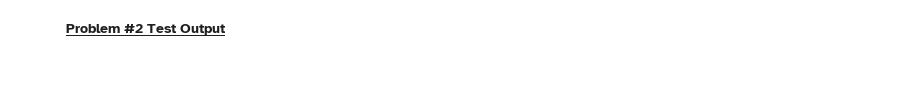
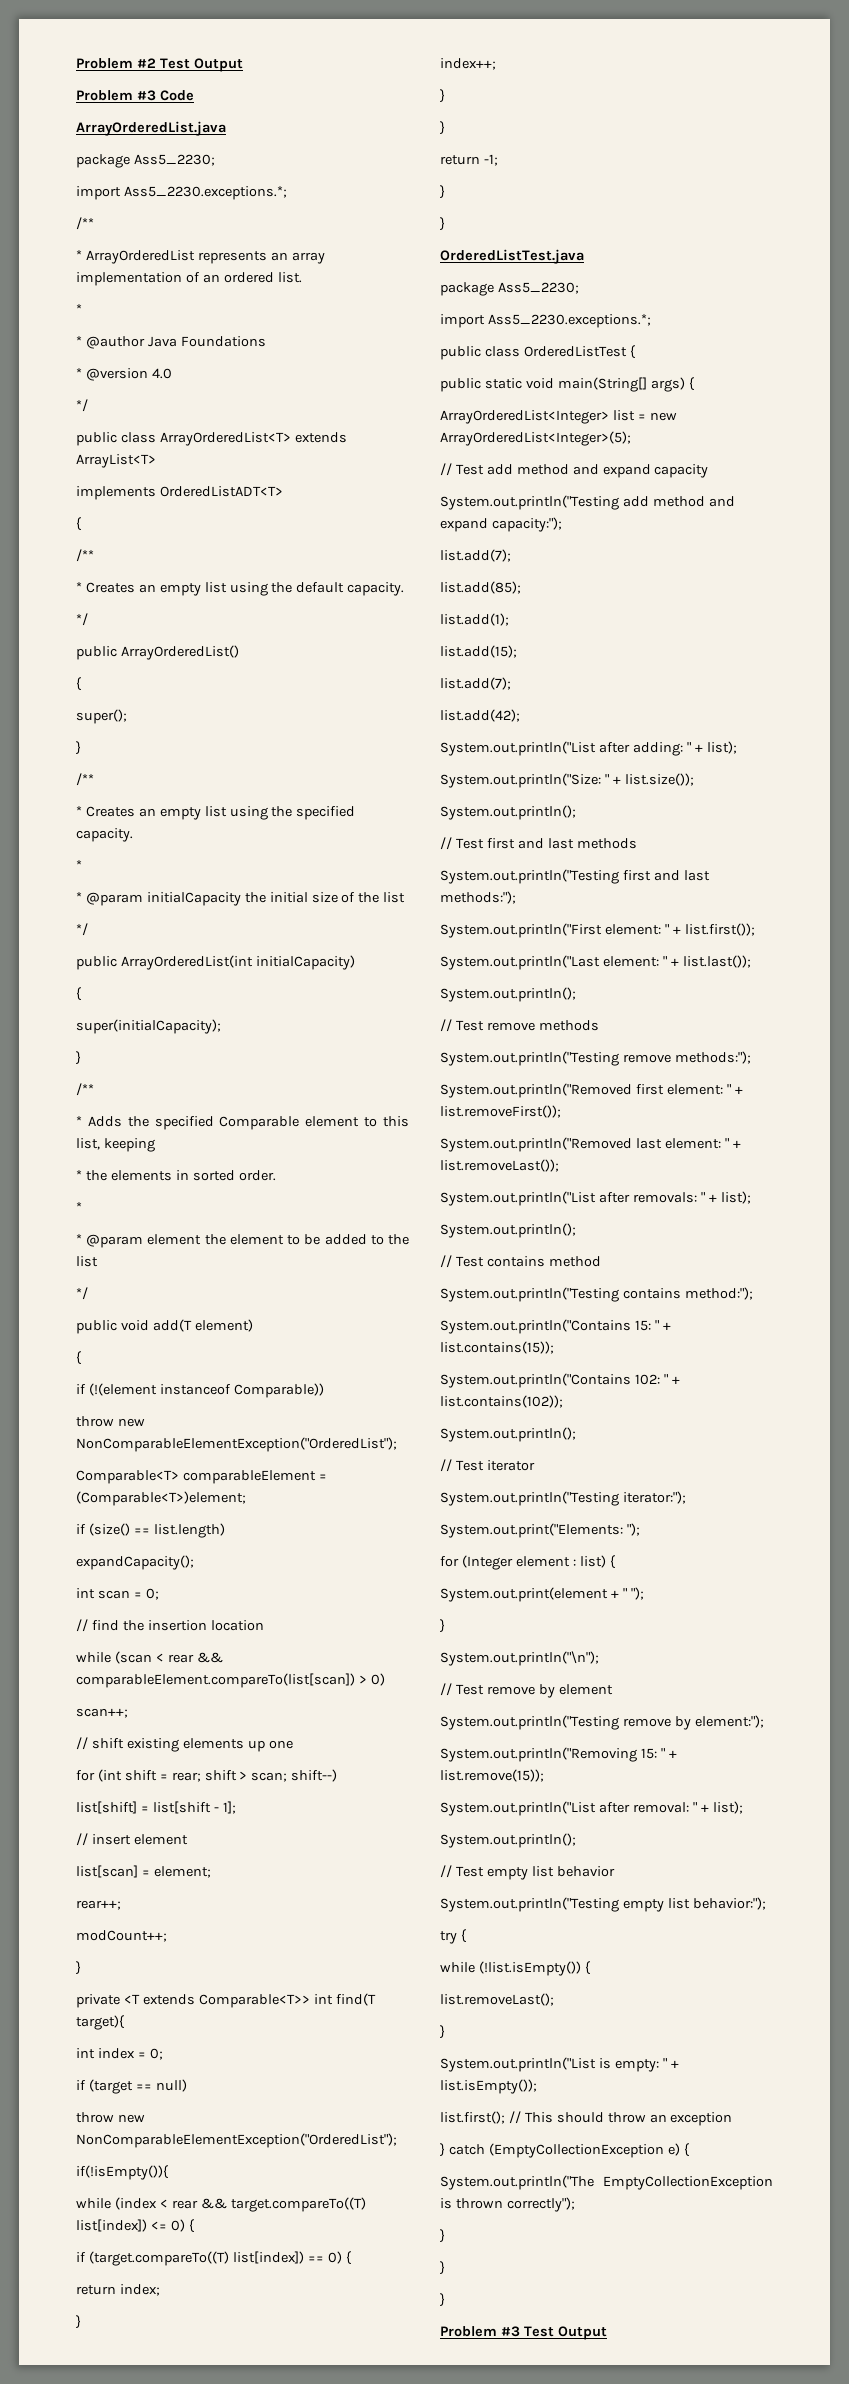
+ Problem #3 Code
+ ArrayOrderedList.java
+ package Ass5_2230;
+ import Ass5_2230.exceptions.*;
+ /**
+ * ArrayOrderedList represents an array implementation of an ordered list.
+ *
+ * @author Java Foundations
+ * @version 4.0
+ */
+ public class ArrayOrderedList<T> extends ArrayList<T>
+ implements OrderedListADT<T>
+ {
+ /**
+ * Creates an empty list using the default capacity.
+ */
+ public ArrayOrderedList()
+ {
+ super();
+ }
+ /**
+ * Creates an empty list using the specified capacity.
+ *
+ * @param initialCapacity the initial size of the list
+ */
+ public ArrayOrderedList(int initialCapacity)
+ {
+ super(initialCapacity);
+ }
+ /**
+ * Adds the specified Comparable element to this list, keeping
+ * the elements in sorted order.
+ *
+ * @param element the element to be added to the list
+ */
+ public void add(T element)
+ {
+ if (!(element instanceof Comparable))
+ throw new NonComparableElementException("OrderedList");
+ Comparable<T> comparableElement = (Comparable<T>)element;
+ if (size() == list.length)
+ expandCapacity();
+ int scan = 0;
+ // find the insertion location
+ while (scan < rear && comparableElement.compareTo(list[scan]) > 0)
+ scan++;
+ // shift existing elements up one
+ for (int shift = rear; shift > scan; shift--)
+ list[shift] = list[shift - 1];
+ // insert element
+ list[scan] = element;
+ rear++;
+ modCount++;
+ }
+ private <T extends Comparable<T>> int find(T target){
+ int index = 0;
+ if (target == null)
+ throw new NonComparableElementException("OrderedList");
+ if(!isEmpty()){
+ while (index < rear && target.compareTo((T) list[index]) <= 0) {
+ if (target.compareTo((T) list[index]) == 0) {
+ return index;
+ }
+ index++;
+ }
+ }
+ return -1;
+ }
+ }
+ OrderedListTest.java
+ package Ass5_2230;
+ import Ass5_2230.exceptions.*;
+ public class OrderedListTest {
+ public static void main(String[] args) {
+ ArrayOrderedList<Integer> list = new ArrayOrderedList<Integer>(5);
+ // Test add method and expand capacity
+ System.out.println("Testing add method and expand capacity:");
+ list.add(7);
+ list.add(85);
+ list.add(1);
+ list.add(15);
+ list.add(7);
+ list.add(42);
+ System.out.println("List after adding: " + list);
+ System.out.println("Size: " + list.size());
+ System.out.println();
+ // Test first and last methods
+ System.out.println("Testing first and last methods:");
+ System.out.println("First element: " + list.first());
+ System.out.println("Last element: " + list.last());
+ System.out.println();
+ // Test remove methods
+ System.out.println("Testing remove methods:");
+ System.out.println("Removed first element: " + list.removeFirst());
+ System.out.println("Removed last element: " + list.removeLast());
+ System.out.println("List after removals: " + list);
+ System.out.println();
+ // Test contains method
+ System.out.println("Testing contains method:");
+ System.out.println("Contains 15: " + list.contains(15));
+ System.out.println("Contains 102: " + list.contains(102));
+ System.out.println();
+ // Test iterator
+ System.out.println("Testing iterator:");
+ System.out.print("Elements: ");
+ for (Integer element : list) {
+ System.out.print(element + " ");
+ }
+ System.out.println("\n");
+ // Test remove by element
+ System.out.println("Testing remove by element:");
+ System.out.println("Removing 15: " + list.remove(15));
+ System.out.println("List after removal: " + list);
+ System.out.println();
+ // Test empty list behavior
+ System.out.println("Testing empty list behavior:");
+ try {
+ while (!list.isEmpty()) {
+ list.removeLast();
+ }
+ System.out.println("List is empty: " + list.isEmpty());
+ list.first(); // This should throw an exception
+ } catch (EmptyCollectionException e) {
+ System.out.println("The EmptyCollectionException is thrown correctly");
+ }
+ }
+ }
+ Problem #3 Test Output

